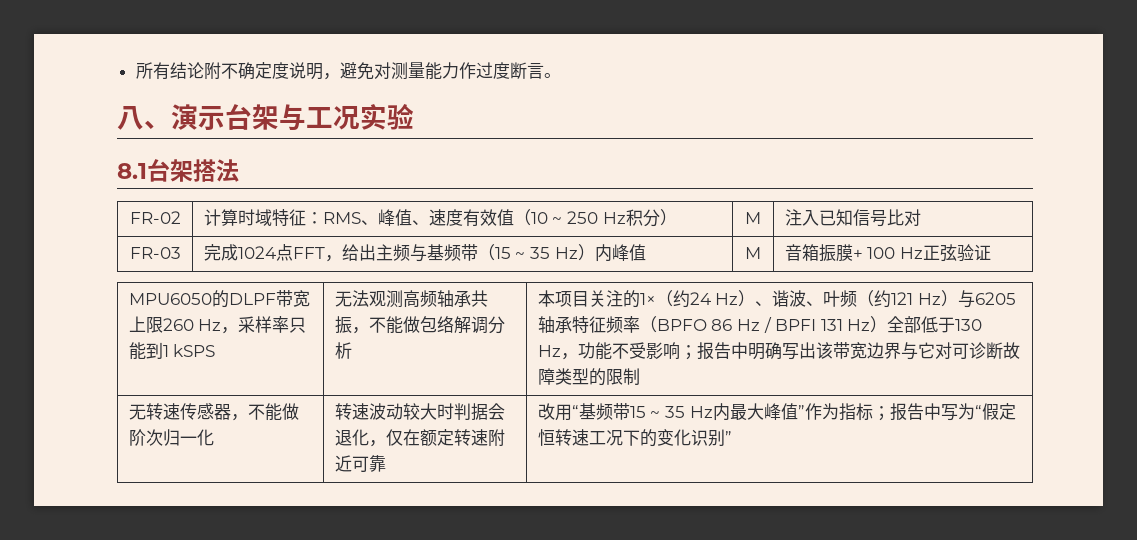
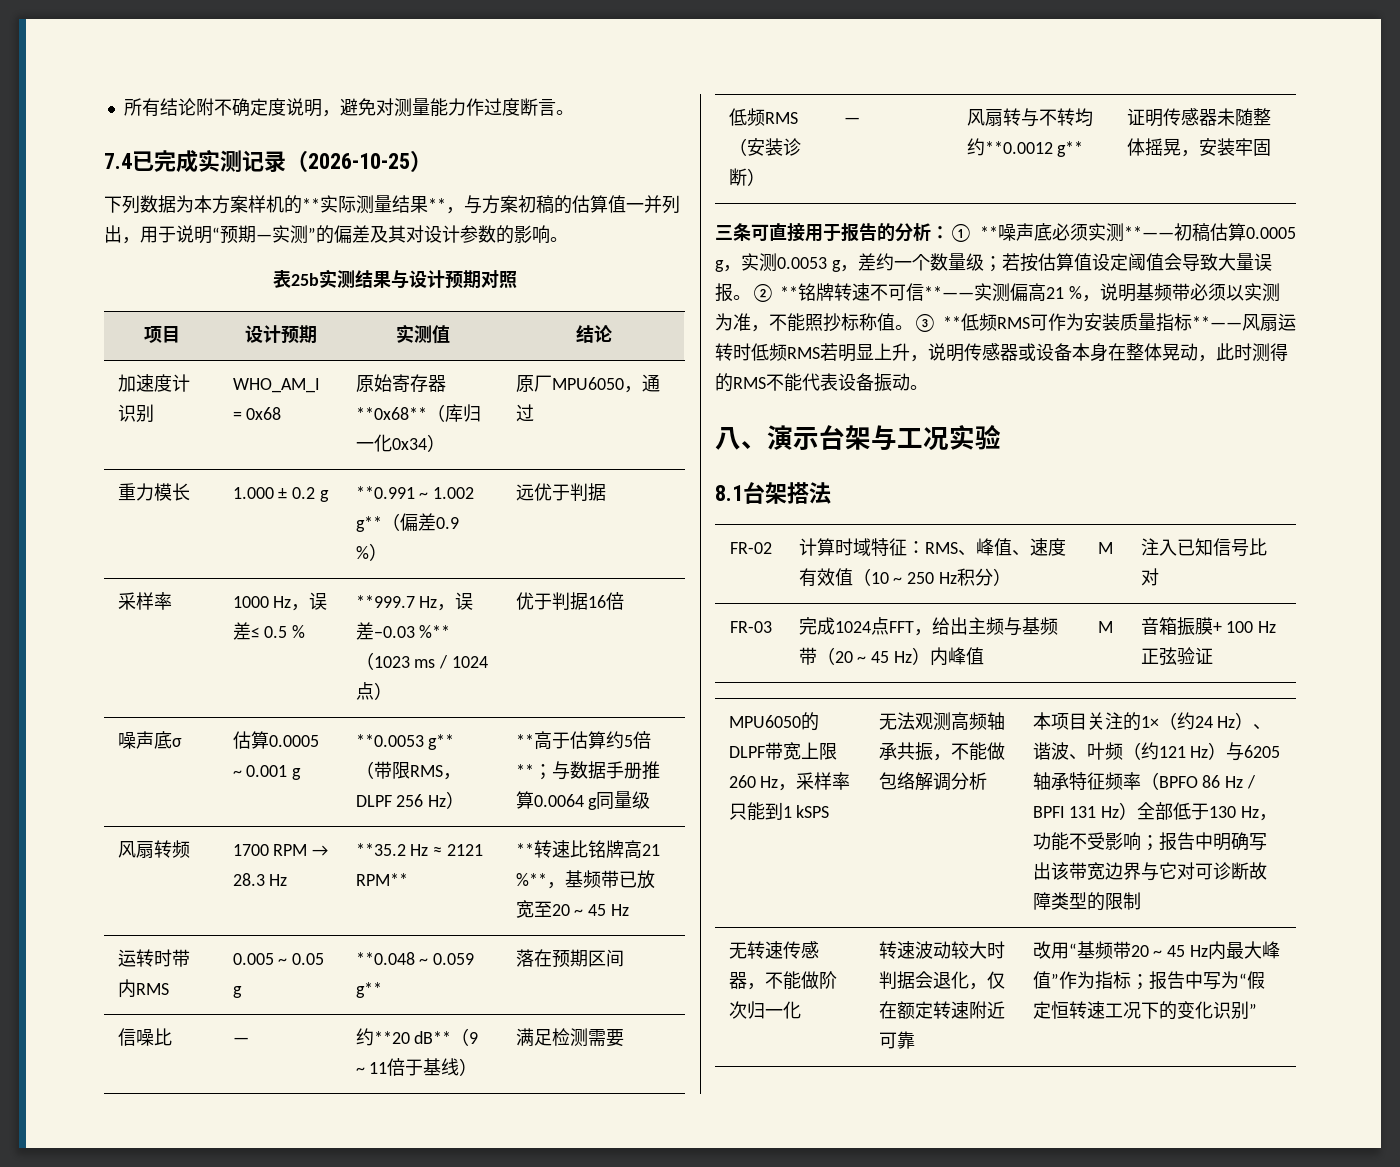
+ 7.4已完成实测记录（2026-10-25）
+ 下列数据为本方案样机的**实际测量结果**，与方案初稿的估算值一并列出，用于说明“预期—实测”的偏差及其对设计参数的影响。
+ 表25b实测结果与设计预期对照
+ 项目 | 设计预期 | 实测值 | 结论
+ 加速度计识别 | WHO_AM_I = 0x68 | 原始寄存器**0x68**（库归一化0x34） | 原厂MPU6050，通过
+ 重力模长 | 1.000 ± 0.2 g | **0.991 ~ 1.002 g**（偏差0.9 %） | 远优于判据
+ 采样率 | 1000 Hz，误差≤ 0.5 % | **999.7 Hz，误差−0.03 %**（1023 ms / 1024点） | 优于判据16倍
+ 噪声底σ | 估算0.0005 ~ 0.001 g | **0.0053 g**（带限RMS，DLPF 256 Hz） | **高于估算约5倍**；与数据手册推算0.0064 g同量级
+ 风扇转频 | 1700 RPM → 28.3 Hz | **35.2 Hz ≈ 2121 RPM** | **转速比铭牌高21 %**，基频带已放宽至20 ~ 45 Hz
+ 运转时带内RMS | 0.005 ~ 0.05 g | **0.048 ~ 0.059 g** | 落在预期区间
+ 信噪比 | — | 约**20 dB**（9 ~ 11倍于基线） | 满足检测需要
+ 低频RMS（安装诊断） | — | 风扇转与不转均约**0.0012 g** | 证明传感器未随整体摇晃，安装牢固
+ 三条可直接用于报告的分析：① **噪声底必须实测**——初稿估算0.0005 g，实测0.0053 g，差约一个数量级；若按估算值设定阈值会导致大量误报。② **铭牌转速不可信**——实测偏高21 %，说明基频带必须以实测为准，不能照抄标称值。③ **低频RMS可作为安装质量指标**——风扇运转时低频RMS若明显上升，说明传感器或设备本身在整体晃动，此时测得的RMS不能代表设备振动。
- FR-03 | 完成1024点FFT，给出主频与基频带（15 ~ 35 Hz）内峰值 | M | 音箱振膜+ 100 Hz正弦验证
+ FR-03 | 完成1024点FFT，给出主频与基频带（20 ~ 45 Hz）内峰值 | M | 音箱振膜+ 100 Hz正弦验证
- 改用“基频带15 ~ 35 Hz内最大峰值”作为指标；报告中写为“假定恒转速工况下的变化识别”
+ 改用“基频带20 ~ 45 Hz内最大峰值”作为指标；报告中写为“假定恒转速工况下的变化识别”

